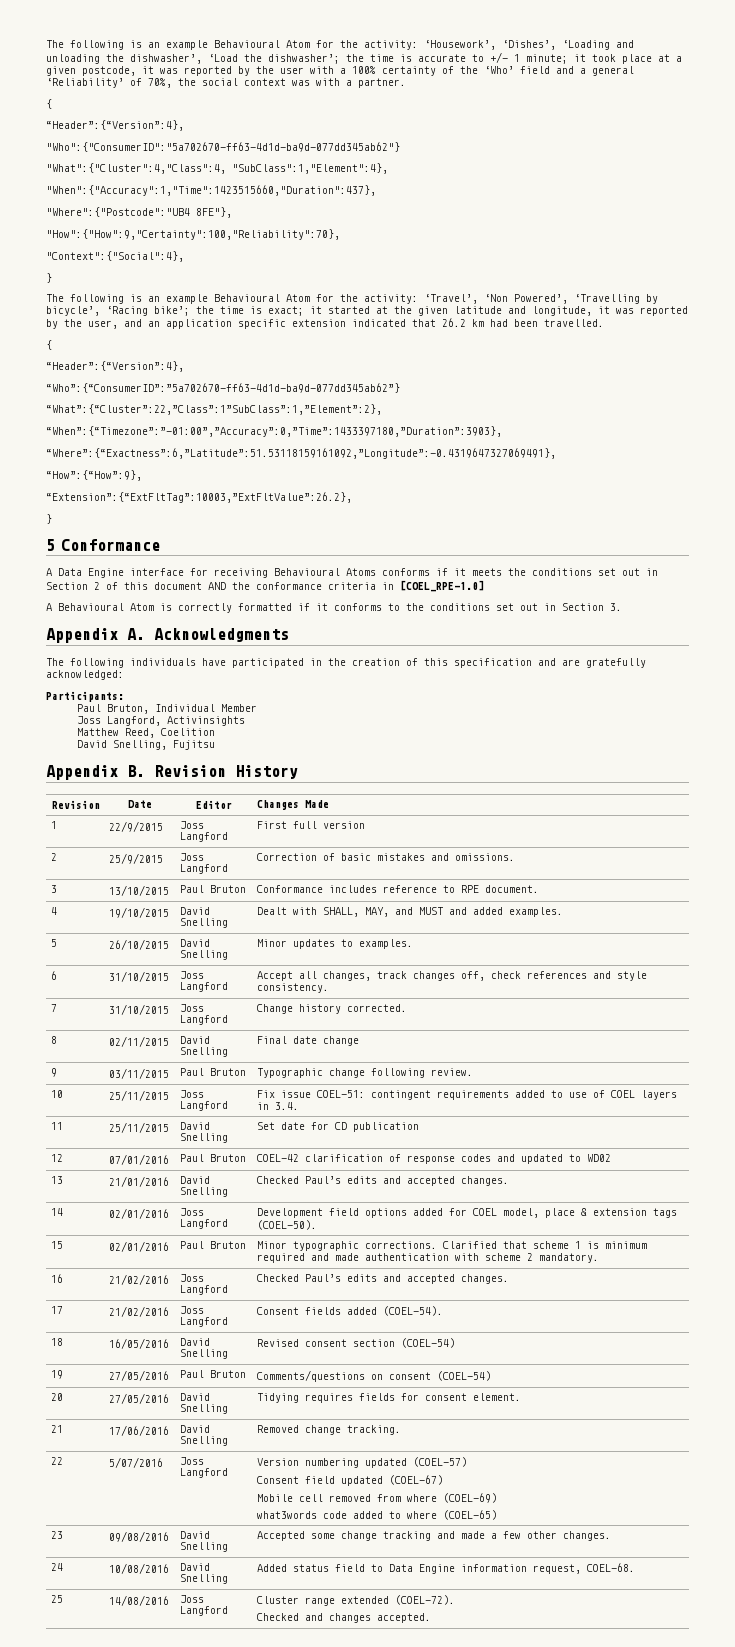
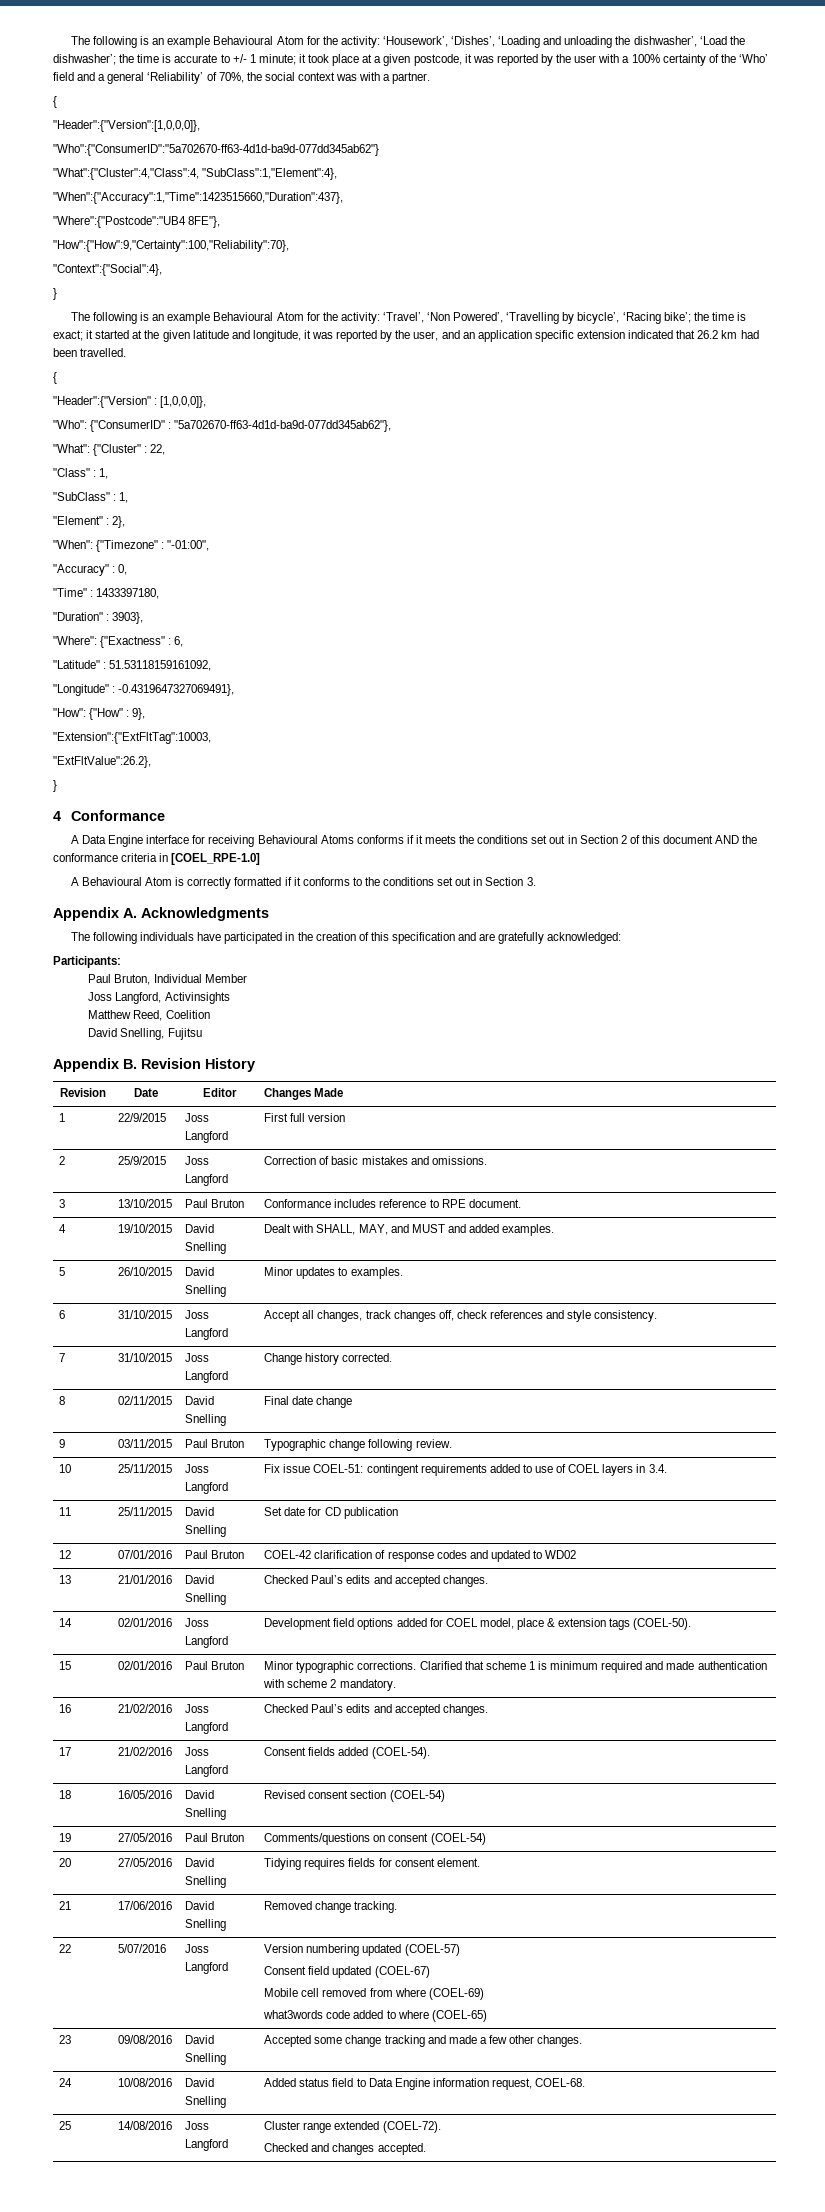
  it took place at a given postcode, it was reported by the user with a 100% certainty of the ‘Who’ field and a general ‘Reliability’ of 70%, the social context was with a partner.
  {
- “Header”:{“Version”:4},
+ "Header":{"Version":[1,0,0,0]},
  The following is an example Behavioural Atom for the activity: ‘Travel’, ‘Non Powered’, ‘Travelling by bicycle’, ‘Racing bike’; the time is exact; it started at the given latitude and longitude, it was reported by the user, and an application specific extension indicated that 26.2 km had been travelled.
  {
- “Header”:{“Version”:4},
- “Who”:{“ConsumerID”:”5a702670-ff63-4d1d-ba9d-077dd345ab62”}
- “What”:{“Cluster”:22,”Class”:1”SubClass”:1,”Element”:2},
- “When”:{“Timezone”:”-01:00”,”Accuracy”:0,”Time”:1433397180,”Duration”:3903},
- “Where”:{“Exactness”:6,”Latitude”:51.53118159161092,”Longitude”:-0.4319647327069491},
- “How”:{“How”:9},
- “Extension”:{“ExtFltTag”:10003,”ExtFltValue”:26.2},
+ "Header":{"Version" : [1,0,0,0]},
+ "Who": {"ConsumerID" : "5a702670-ff63-4d1d-ba9d-077dd345ab62"},
+ "What": {"Cluster" : 22,
+ "Class" : 1,
+ "SubClass" : 1,
+ "Element" : 2},
+ "When": {"Timezone" : "-01:00",
+ "Accuracy" : 0,
+ "Time" : 1433397180,
+ "Duration" : 3903},
+ "Where": {"Exactness" : 6,
+ "Latitude" : 51.53118159161092,
+ "Longitude" : -0.4319647327069491},
+ "How": {"How" : 9},
+ "Extension":{"ExtFltTag":10003,
+ "ExtFltValue":26.2},
  }
- 5 Conformance
+ 4 Conformance

